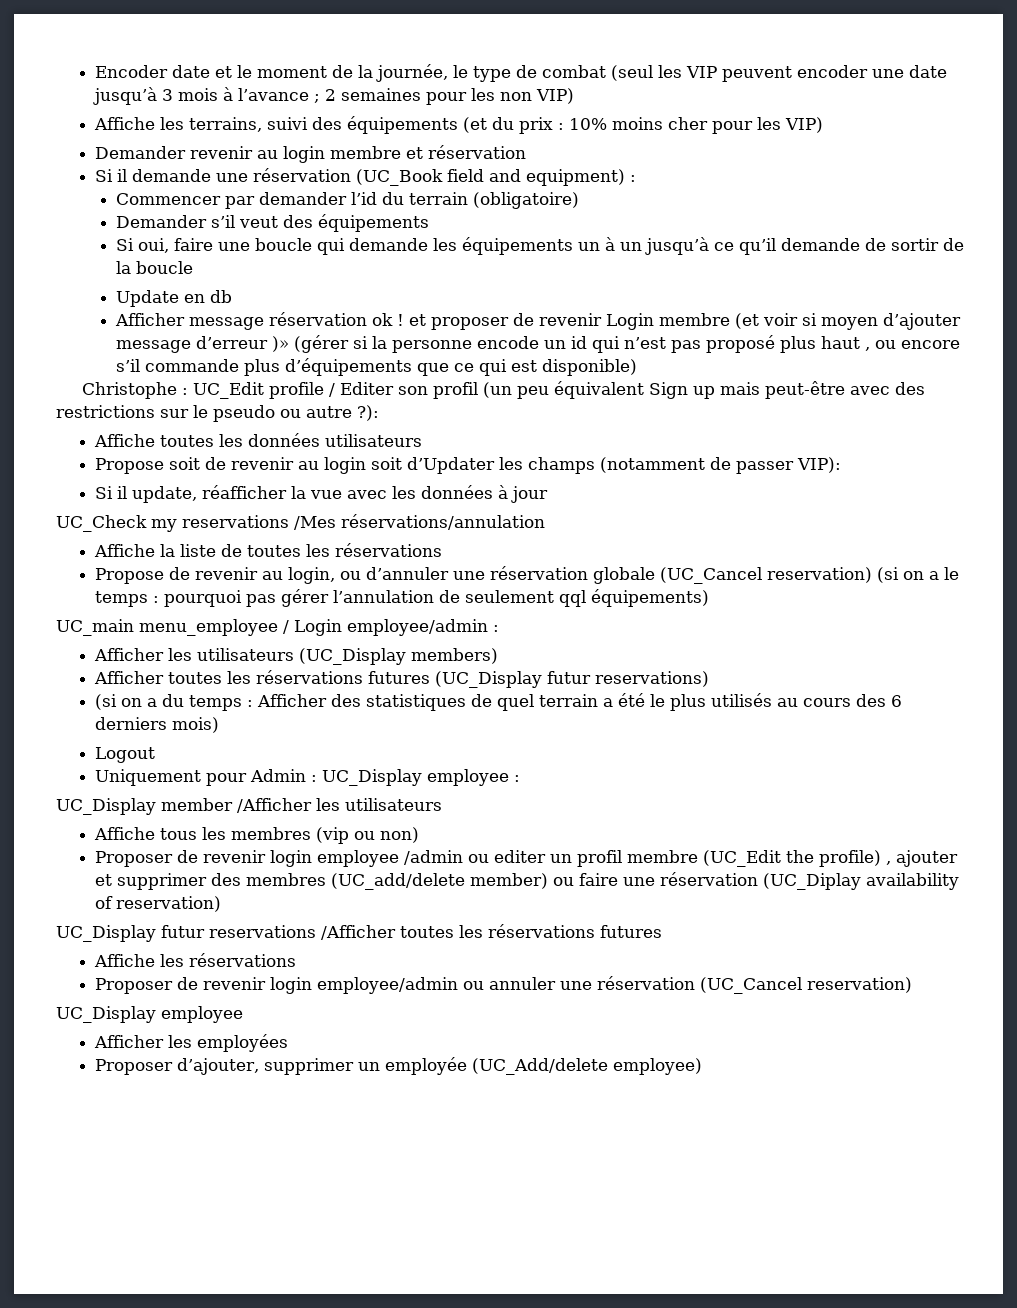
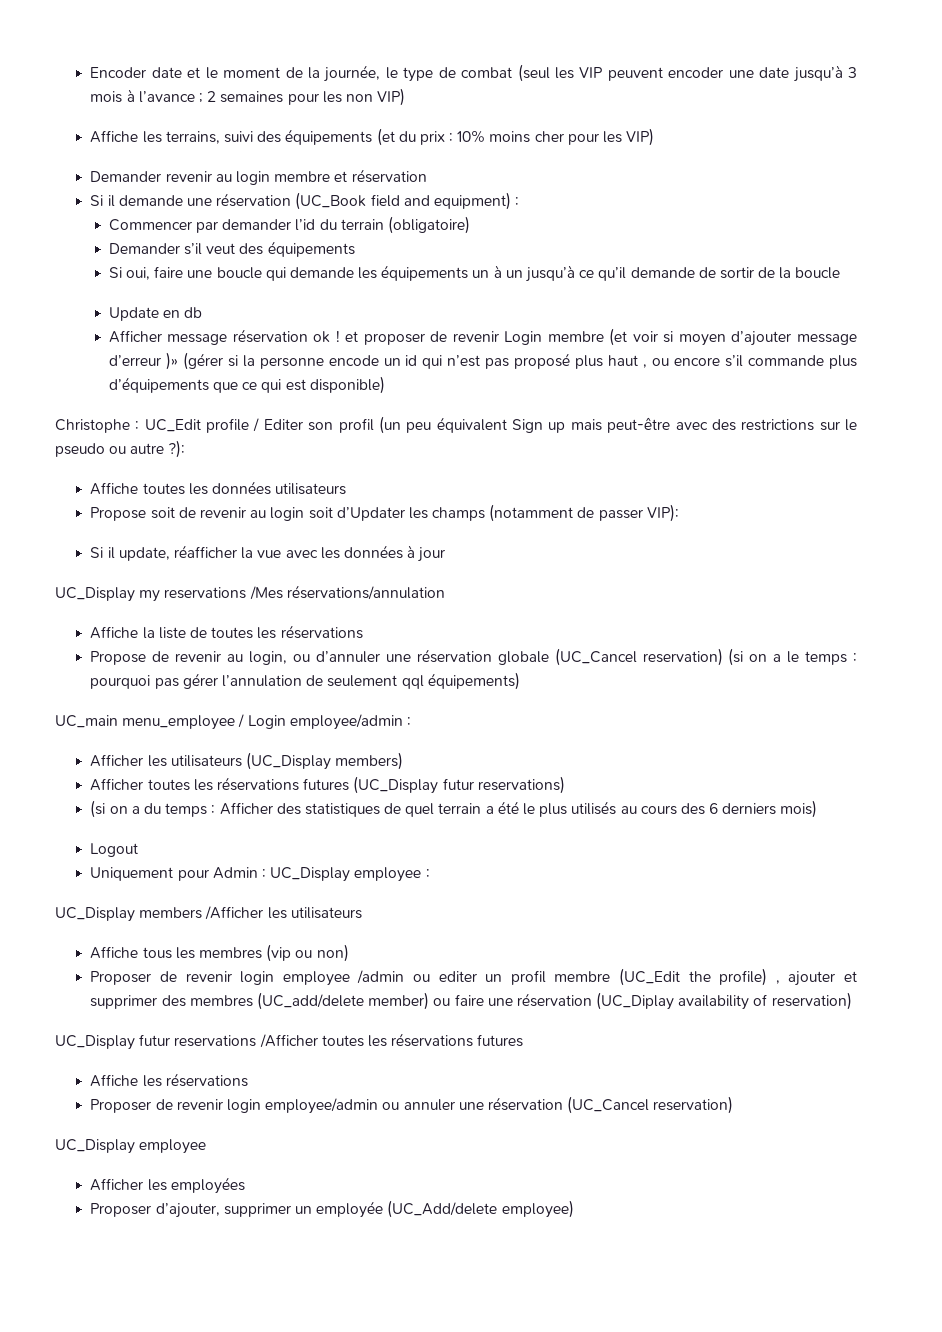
- UC_Check my reservations /Mes réservations/annulation
+ UC_Display my reservations /Mes réservations/annulation
- UC_Display member /Afficher les utilisateurs
+ UC_Display members /Afficher les utilisateurs

